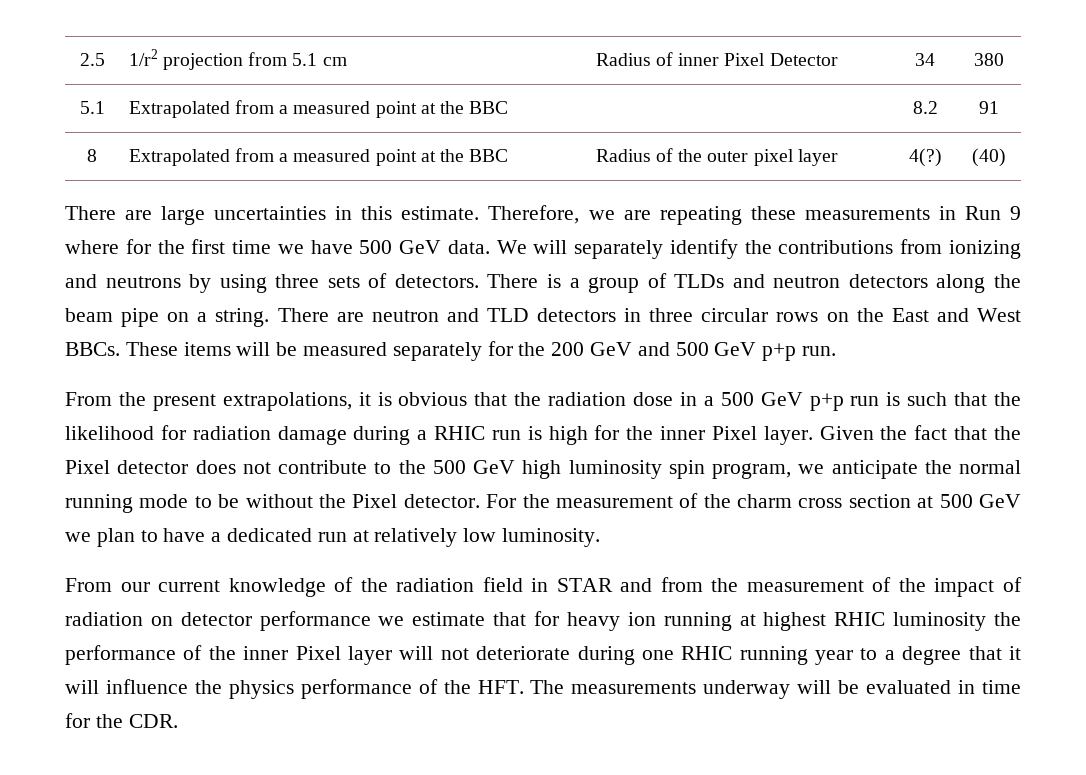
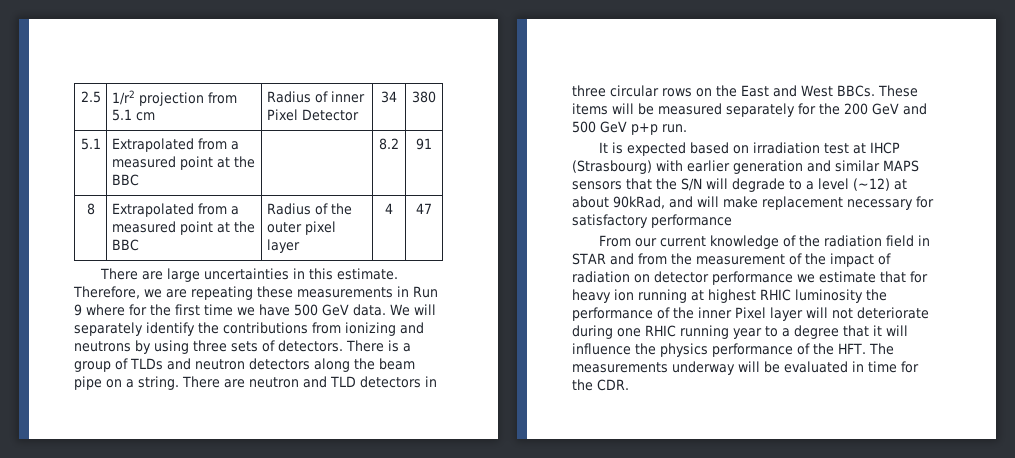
- 8 | Extrapolated from a measured point at the BBC | Radius of the outer pixel layer | 4(?) | (40)
+ 8 | Extrapolated from a measured point at the BBC | Radius of the outer pixel layer | 4 | 47
- From the present extrapolations, it is obvious that the radiation dose in a 500 GeV p+p run is such that the likelihood for radiation damage during a RHIC run is high for the inner Pixel layer. Given the fact that the Pixel detector does not contribute to the 500 GeV high luminosity spin program, we anticipate the normal running mode to be without the Pixel detector. For the measurement of the charm cross section at 500 GeV we plan to have a dedicated run at relatively low luminosity.
+ It is expected based on irradiation test at IHCP (Strasbourg) with earlier generation and similar MAPS sensors that the S/N will degrade to a level (~12) at about 90kRad, and will make replacement necessary for satisfactory performance

